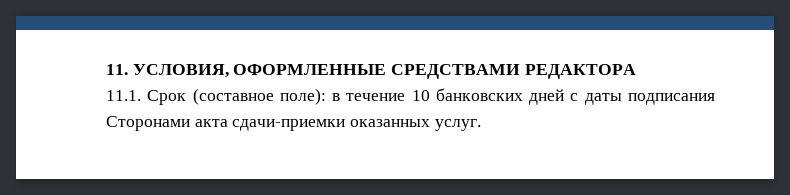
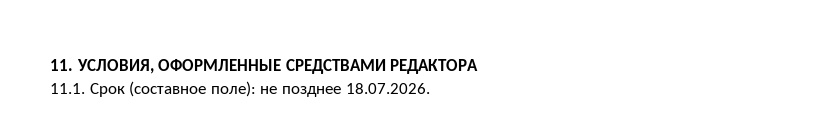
- 11.1. Срок (составное поле): в течение 10 банковских дней с даты подписания Сторонами акта сдачи-приемки оказанных услуг.
+ 11.1. Срок (составное поле): не позднее 18.07.2026.

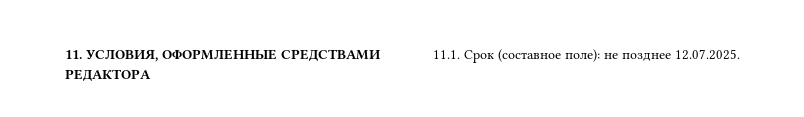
- 11.1. Срок (составное поле): не позднее 18.07.2026.
+ 11.1. Срок (составное поле): не позднее 12.07.2025.

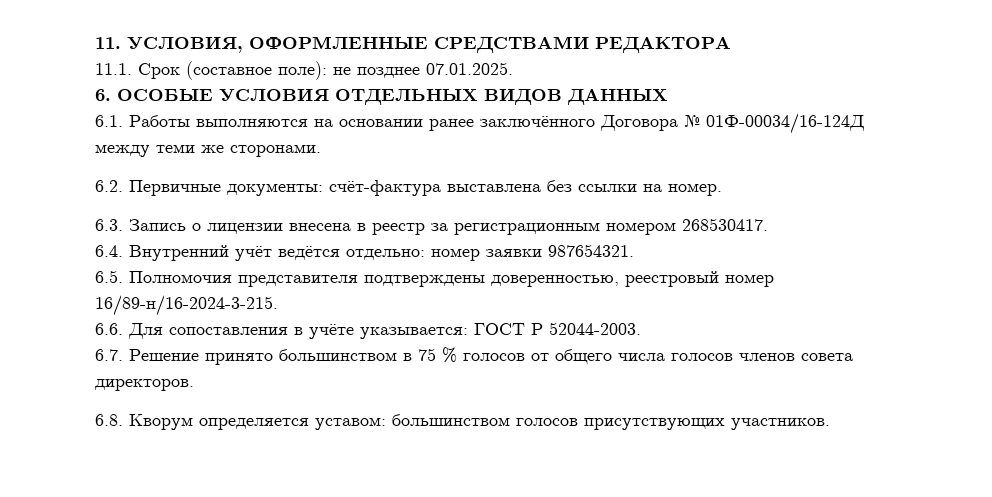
- 11.1. Срок (составное поле): не позднее 12.07.2025.
+ 11.1. Срок (составное поле): не позднее 07.01.2025.
+ 6. ОСОБЫЕ УСЛОВИЯ ОТДЕЛЬНЫХ ВИДОВ ДАННЫХ
+ 6.1. Работы выполняются на основании ранее заключённого Договора № 01Ф-00034/16-124Д между теми же сторонами.
+ 6.2. Первичные документы: счёт-фактура выставлена без ссылки на номер.
+ 6.3. Запись о лицензии внесена в реестр за регистрационным номером 268530417.
+ 6.4. Внутренний учёт ведётся отдельно: номер заявки 987654321.
+ 6.5. Полномочия представителя подтверждены доверенностью, реестровый номер 16/89-н/16-2024-3-215.
+ 6.6. Для сопоставления в учёте указывается: ГОСТ Р 52044-2003.
+ 6.7. Решение принято большинством в 75 % голосов от общего числа голосов членов совета директоров.
+ 6.8. Кворум определяется уставом: большинством голосов присутствующих участников.

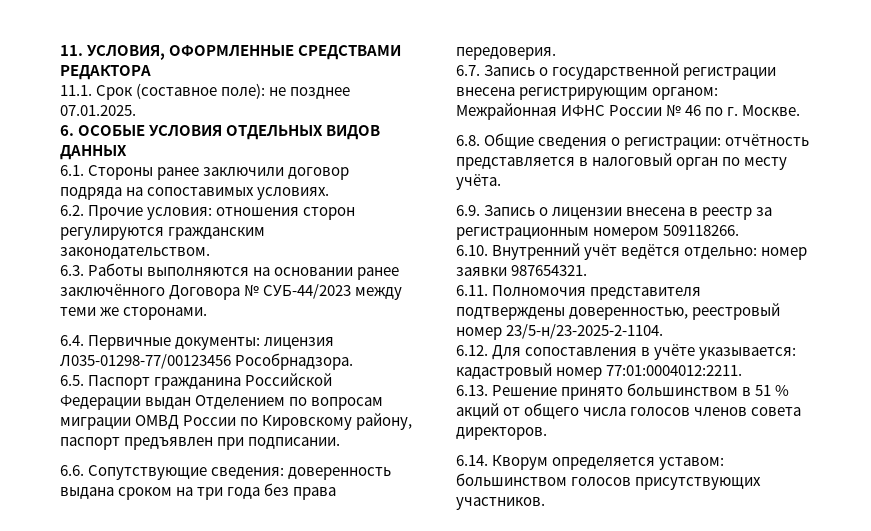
- 6.1. Работы выполняются на основании ранее заключённого Договора № 01Ф-00034/16-124Д между теми же сторонами.
+ 6.1. Стороны ранее заключили договор подряда на сопоставимых условиях.
+ 6.2. Прочие условия: отношения сторон регулируются гражданским законодательством.
+ 6.3. Работы выполняются на основании ранее заключённого Договора № СУБ-44/2023 между теми же сторонами.
- 6.2. Первичные документы: счёт-фактура выставлена без ссылки на номер.
- 6.3. Запись о лицензии внесена в реестр за регистрационным номером 268530417.
- 6.4. Внутренний учёт ведётся отдельно: номер заявки 987654321.
+ 6.4. Первичные документы: лицензия Л035-01298-77/00123456 Рособрнадзора.
+ 6.5. Паспорт гражданина Российской Федерации выдан Отделением по вопросам миграции ОМВД России по Кировскому району, паспорт предъявлен при подписании.
+ 6.6. Сопутствующие сведения: доверенность выдана сроком на три года без права передоверия.
+ 6.7. Запись о государственной регистрации внесена регистрирующим органом: Межрайонная ИФНС России № 46 по г. Москве.
+ 6.8. Общие сведения о регистрации: отчётность представляется в налоговый орган по месту учёта.
+ 6.9. Запись о лицензии внесена в реестр за регистрационным номером 509118266.
+ 6.10. Внутренний учёт ведётся отдельно: номер заявки 987654321.
- 6.5. Полномочия представителя подтверждены доверенностью, реестровый номер 16/89-н/16-2024-3-215.
- 6.6. Для сопоставления в учёте указывается: ГОСТ Р 52044-2003.
- 6.7. Решение принято большинством в 75 % голосов от общего числа голосов членов совета директоров.
+ 6.11. Полномочия представителя подтверждены доверенностью, реестровый номер 23/5-н/23-2025-2-1104.
+ 6.12. Для сопоставления в учёте указывается: кадастровый номер 77:01:0004012:2211.
+ 6.13. Решение принято большинством в 51 % акций от общего числа голосов членов совета директоров.
- 6.8. Кворум определяется уставом: большинством голосов присутствующих участников.
+ 6.14. Кворум определяется уставом: большинством голосов присутствующих участников.

